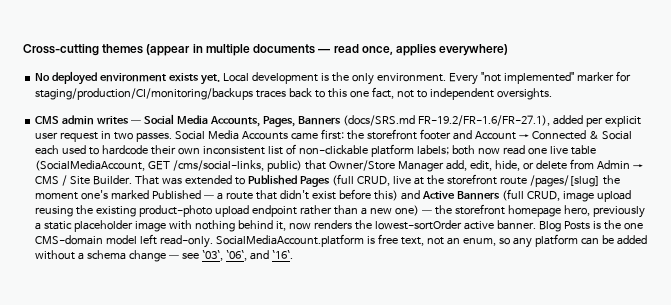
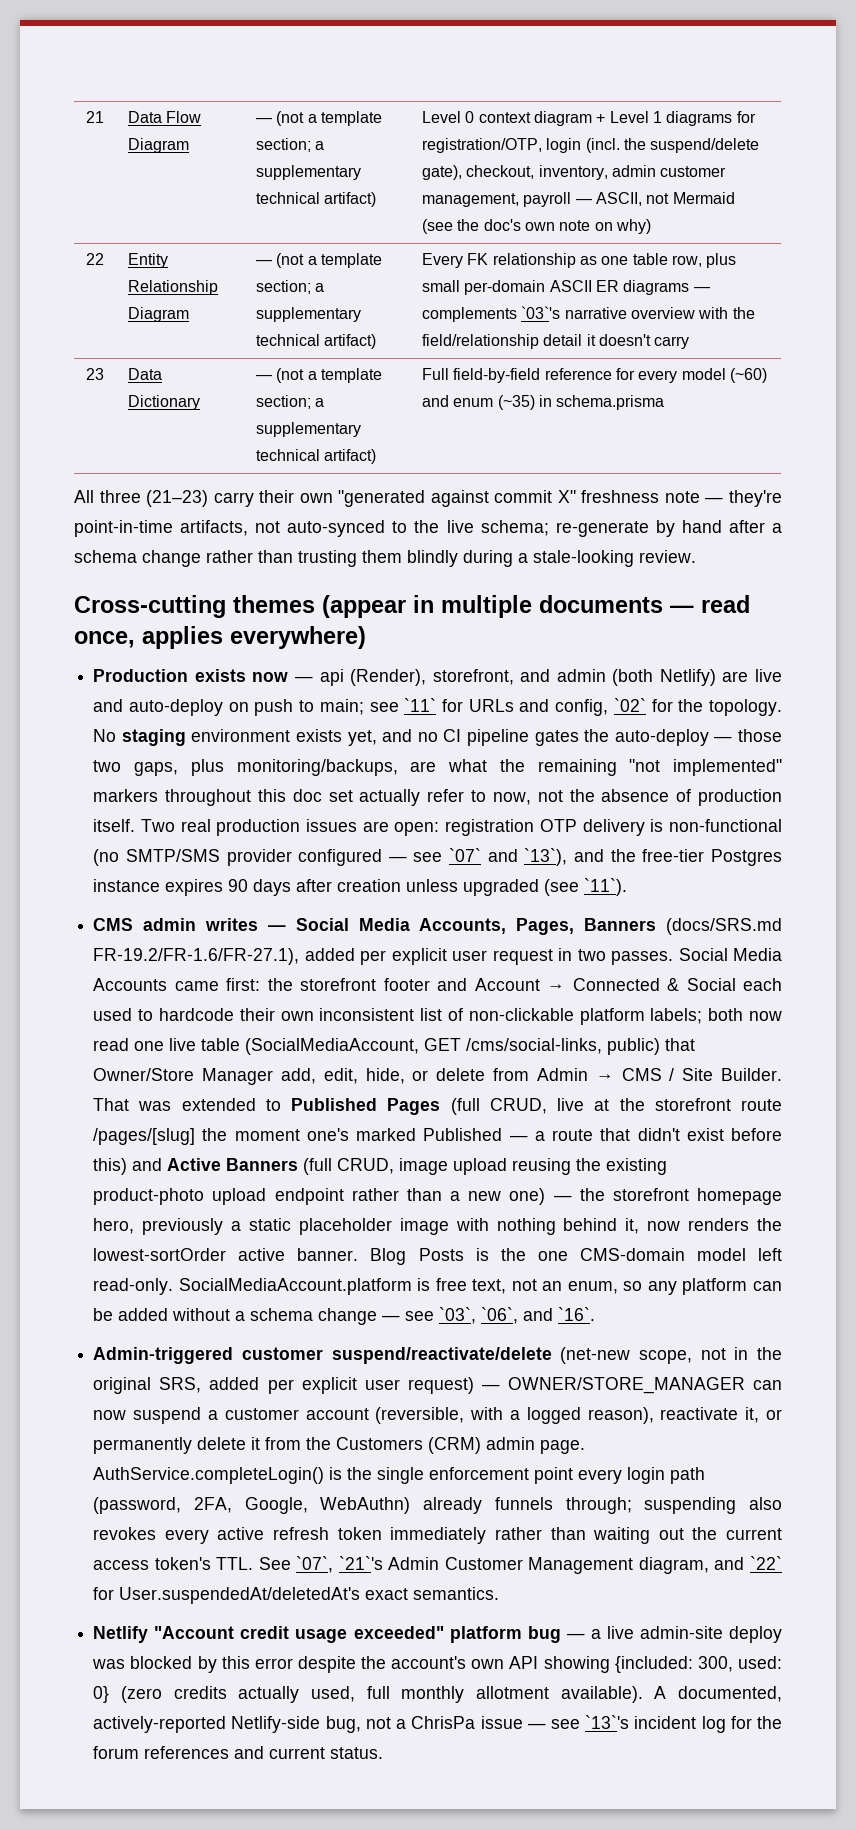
+ 21 | Data Flow Diagram | — (not a template section; a supplementary technical artifact) | Level 0 context diagram + Level 1 diagrams for registration/OTP, login (incl. the suspend/delete gate), checkout, inventory, admin customer management, payroll — ASCII, not Mermaid (see the doc's own note on why)
+ 22 | Entity Relationship Diagram | — (not a template section; a supplementary technical artifact) | Every FK relationship as one table row, plus small per-domain ASCII ER diagrams — complements `03`'s narrative overview with the field/relationship detail it doesn't carry
+ 23 | Data Dictionary | — (not a template section; a supplementary technical artifact) | Full field-by-field reference for every model (~60) and enum (~35) in schema.prisma
+ All three (21–23) carry their own "generated against commit X" freshness note — they're point-in-time artifacts, not auto-synced to the live schema; re-generate by hand after a schema change rather than trusting them blindly during a stale-looking review.
- No deployed environment exists yet. Local development is the only environment. Every "not implemented" marker for staging/production/CI/monitoring/backups traces back to this one fact, not to independent oversights.
+ Production exists now — api (Render), storefront, and admin (both Netlify) are live and auto-deploy on push to main; see `11` for URLs and config, `02` for the topology. No staging environment exists yet, and no CI pipeline gates the auto-deploy — those two gaps, plus monitoring/backups, are what the remaining "not implemented" markers throughout this doc set actually refer to now, not the absence of production itself. Two real production issues are open: registration OTP delivery is non-functional (no SMTP/SMS provider configured — see `07` and `13`), and the free-tier Postgres instance expires 90 days after creation unless upgraded (see `11`).
+ Admin-triggered customer suspend/reactivate/delete (net-new scope, not in the original SRS, added per explicit user request) — OWNER/STORE_MANAGER can now suspend a customer account (reversible, with a logged reason), reactivate it, or permanently delete it from the Customers (CRM) admin page. AuthService.completeLogin() is the single enforcement point every login path (password, 2FA, Google, WebAuthn) already funnels through; suspending also revokes every active refresh token immediately rather than waiting out the current access token's TTL. See `07`, `21`'s Admin Customer Management diagram, and `22` for User.suspendedAt/deletedAt's exact semantics.
+ Netlify "Account credit usage exceeded" platform bug — a live admin-site deploy was blocked by this error despite the account's own API showing {included: 300, used: 0} (zero credits actually used, full monthly allotment available). A documented, actively-reported Netlify-side bug, not a ChrisPa issue — see `13`'s incident log for the forum references and current status.

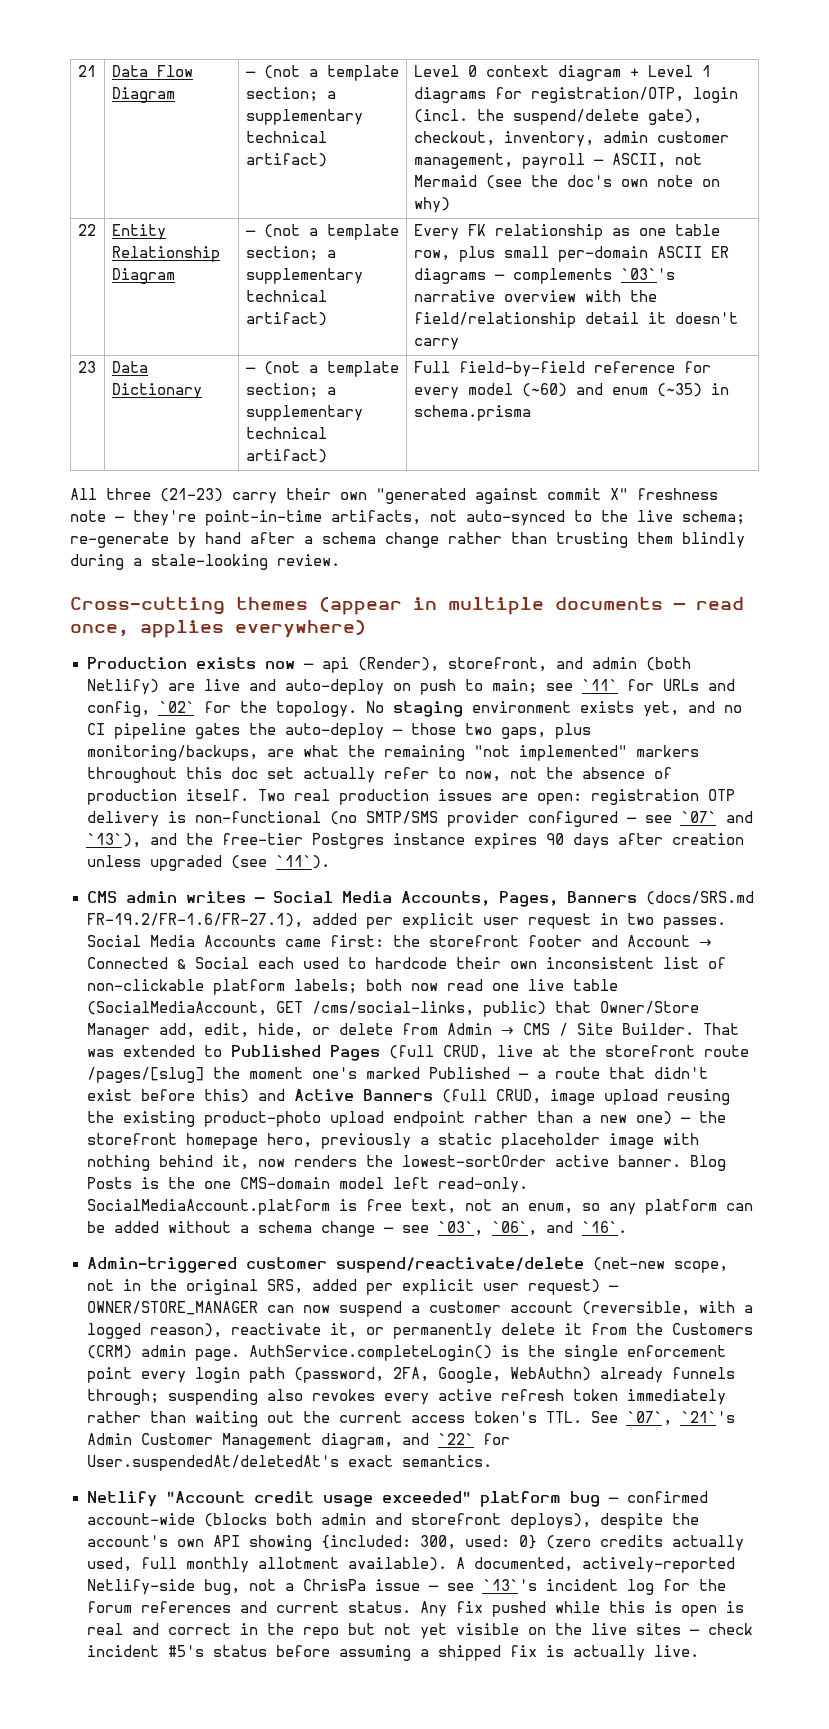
- Netlify "Account credit usage exceeded" platform bug — a live admin-site deploy was blocked by this error despite the account's own API showing {included: 300, used: 0} (zero credits actually used, full monthly allotment available).
+ Netlify "Account credit usage exceeded" platform bug — confirmed account-wide (blocks both admin and storefront deploys), despite the account's own API showing {included: 300, used: 0} (zero credits actually used, full monthly allotment available).
+ Any fix pushed while this is open is real and correct in the repo but not yet visible on the live sites — check incident #5's status before assuming a shipped fix is actually live.

